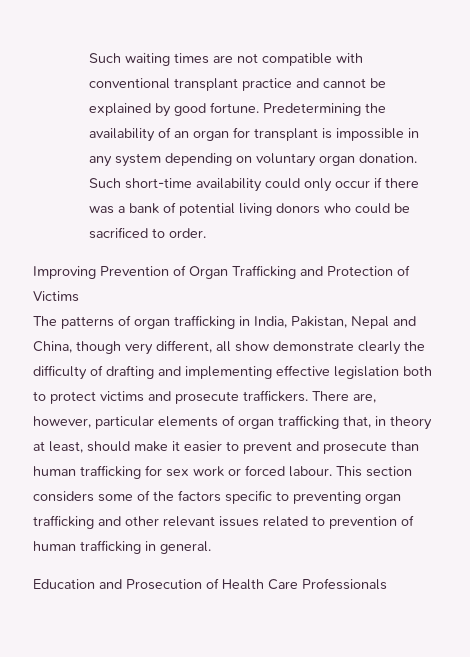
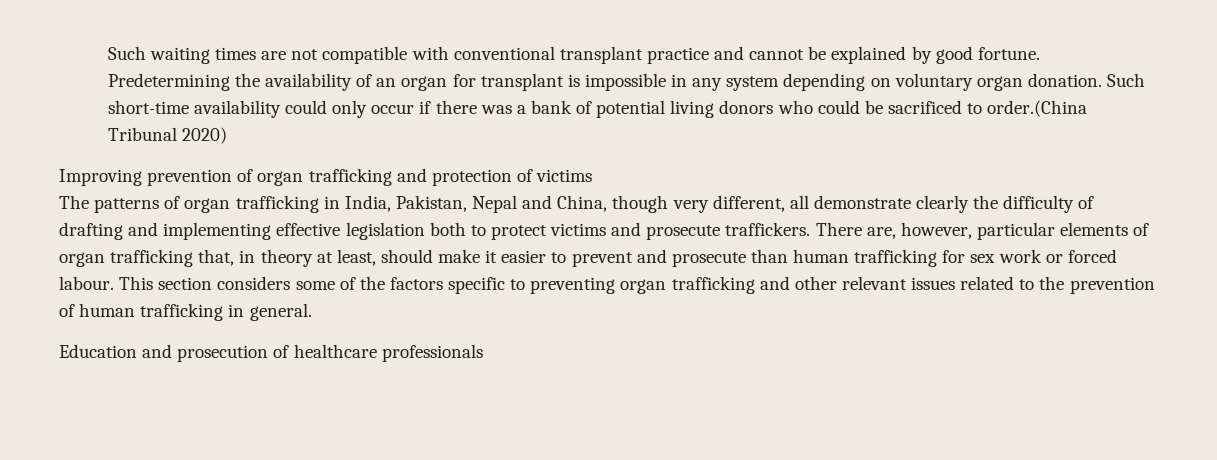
- Such short-time availability could only occur if there was a bank of potential living donors who could be sacrificed to order.
- Improving Prevention of Organ Trafficking and Protection of Victims
+ Such short-time availability could only occur if there was a bank of potential living donors who could be sacrificed to order.(China Tribunal 2020)
+ Improving prevention of organ trafficking and protection of victims
- The patterns of organ trafficking in India, Pakistan, Nepal and China, though very different, all show demonstrate clearly the difficulty of drafting and implementing effective legislation both to protect victims and prosecute traffickers.
+ The patterns of organ trafficking in India, Pakistan, Nepal and China, though very different, all demonstrate clearly the difficulty of drafting and implementing effective legislation both to protect victims and prosecute traffickers.
- This section considers some of the factors specific to preventing organ trafficking and other relevant issues related to prevention of human trafficking in general.
+ This section considers some of the factors specific to preventing organ trafficking and other relevant issues related to the prevention of human trafficking in general.
- Education and Prosecution of Health Care Professionals
+ Education and prosecution of healthcare professionals

